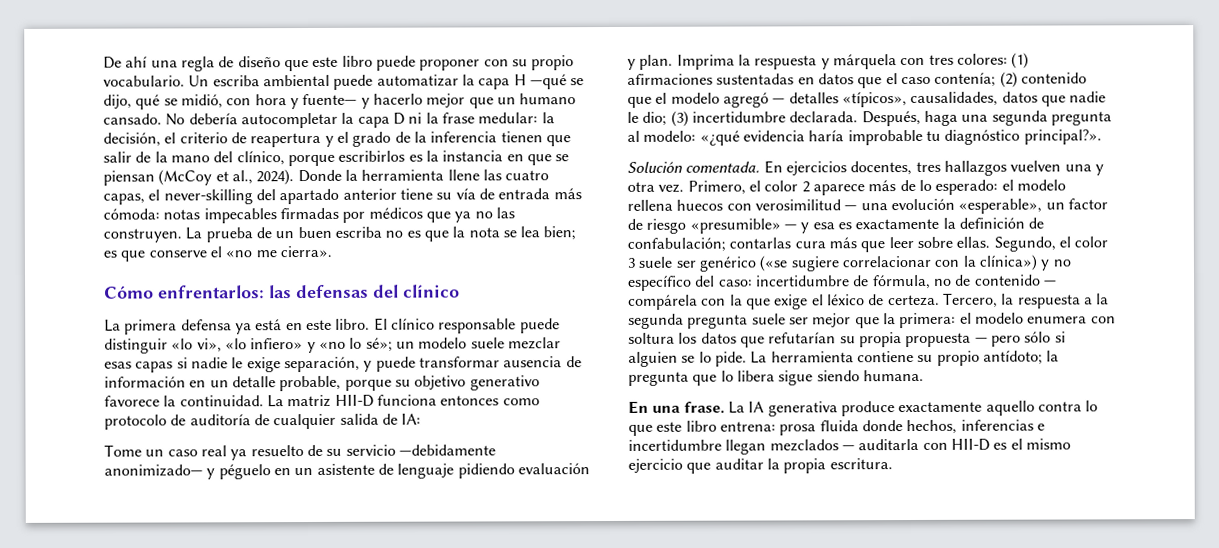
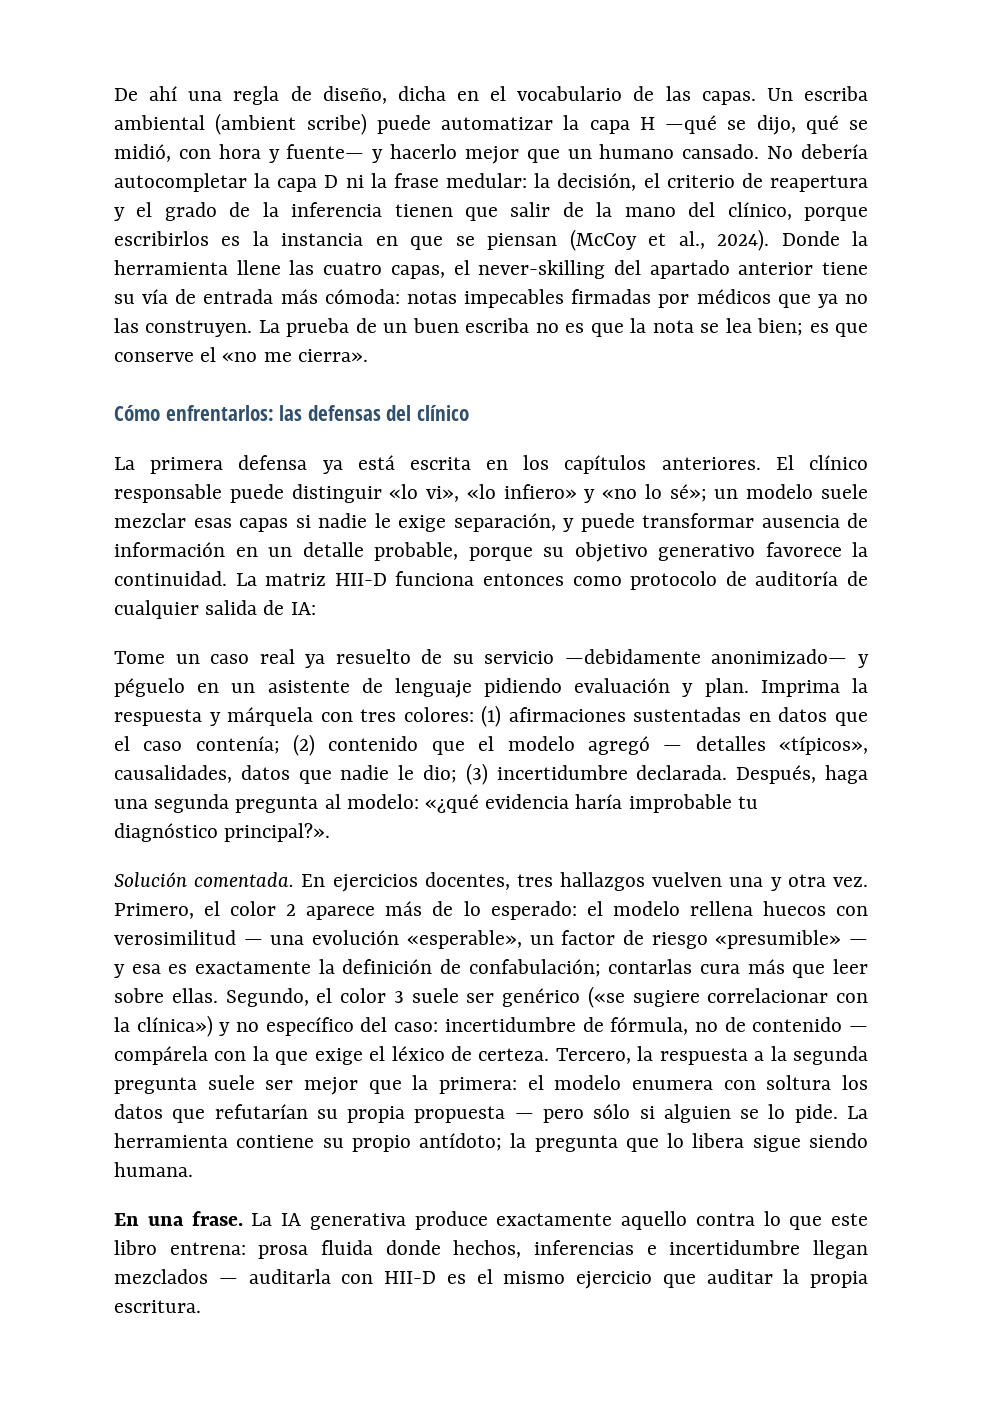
- De ahí una regla de diseño que este libro puede proponer con su propio vocabulario.
+ De ahí una regla de diseño, dicha en el vocabulario de las capas.
- Un escriba ambiental puede automatizar la capa H —qué se dijo, qué se midió, con hora y fuente— y hacerlo mejor que un humano cansado.
+ Un escriba ambiental (ambient scribe) puede automatizar la capa H —qué se dijo, qué se midió, con hora y fuente— y hacerlo mejor que un humano cansado.
- La primera defensa ya está en este libro.
+ La primera defensa ya está escrita en los capítulos anteriores.

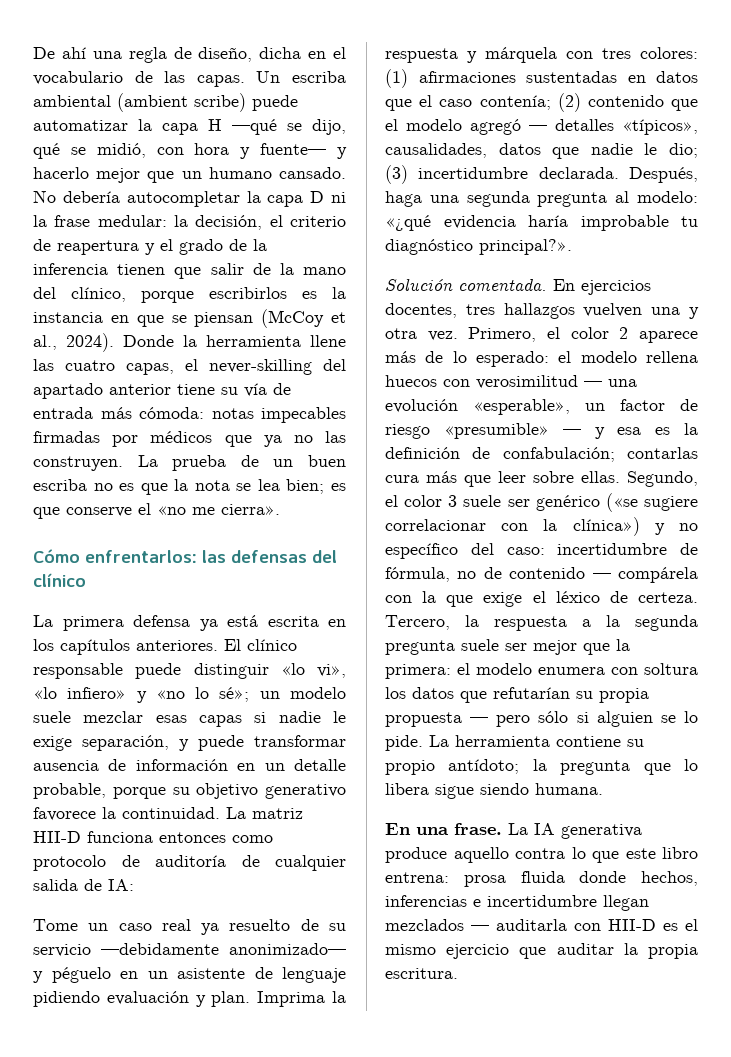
- Primero, el color 2 aparece más de lo esperado: el modelo rellena huecos con verosimilitud — una evolución «esperable», un factor de riesgo «presumible» — y esa es exactamente la definición de confabulación; contarlas cura más que leer sobre ellas.
+ Primero, el color 2 aparece más de lo esperado: el modelo rellena huecos con verosimilitud — una evolución «esperable», un factor de riesgo «presumible» — y esa es la definición de confabulación; contarlas cura más que leer sobre ellas.
- La IA generativa produce exactamente aquello contra lo que este libro entrena: prosa fluida donde hechos, inferencias e incertidumbre llegan mezclados — auditarla con HII-D es el mismo ejercicio que auditar la propia escritura.
+ La IA generativa produce aquello contra lo que este libro entrena: prosa fluida donde hechos, inferencias e incertidumbre llegan mezclados — auditarla con HII-D es el mismo ejercicio que auditar la propia escritura.

